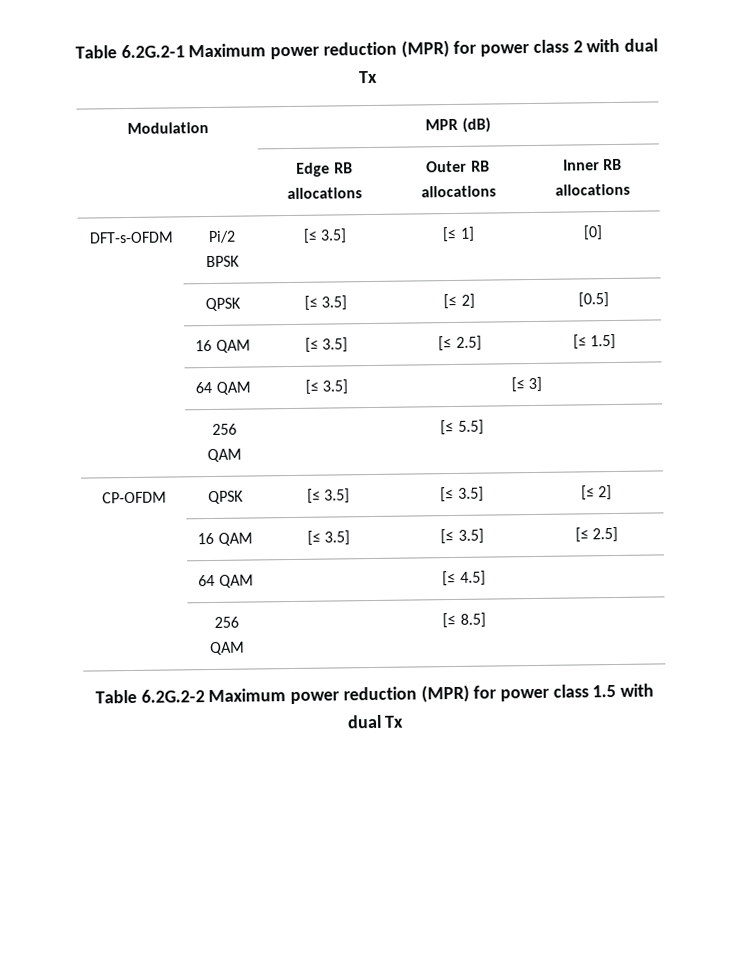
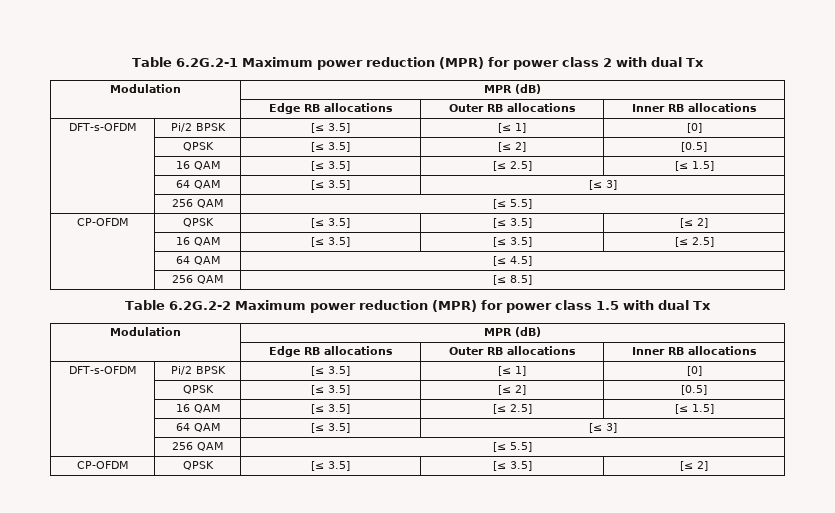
  Table 6.2G.2-2 Maximum power reduction (MPR) for power class 1.5 with dual Tx
+ Modulation | MPR (dB)
+ | Edge RB allocations | Outer RB allocations | Inner RB allocations
+ DFT-s-OFDM | Pi/2 BPSK | [≤ 3.5] | [≤ 1] | [0]
+ | QPSK | [≤ 3.5] | [≤ 2] | [0.5]
+ | 16 QAM | [≤ 3.5] | [≤ 2.5] | [≤ 1.5]
+ | 64 QAM | [≤ 3.5] | [≤ 3]
+ | 256 QAM | [≤ 5.5]
+ CP-OFDM | QPSK | [≤ 3.5] | [≤ 3.5] | [≤ 2]

